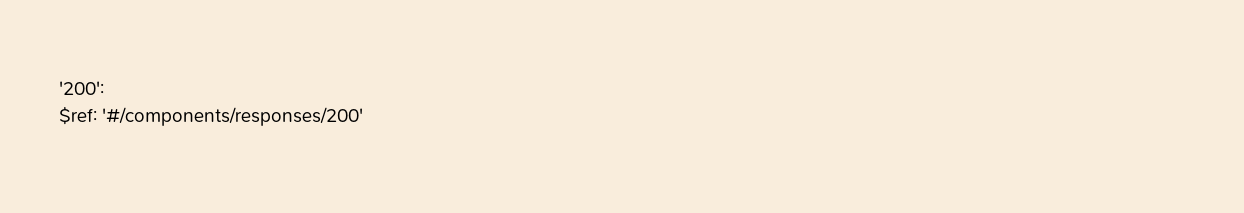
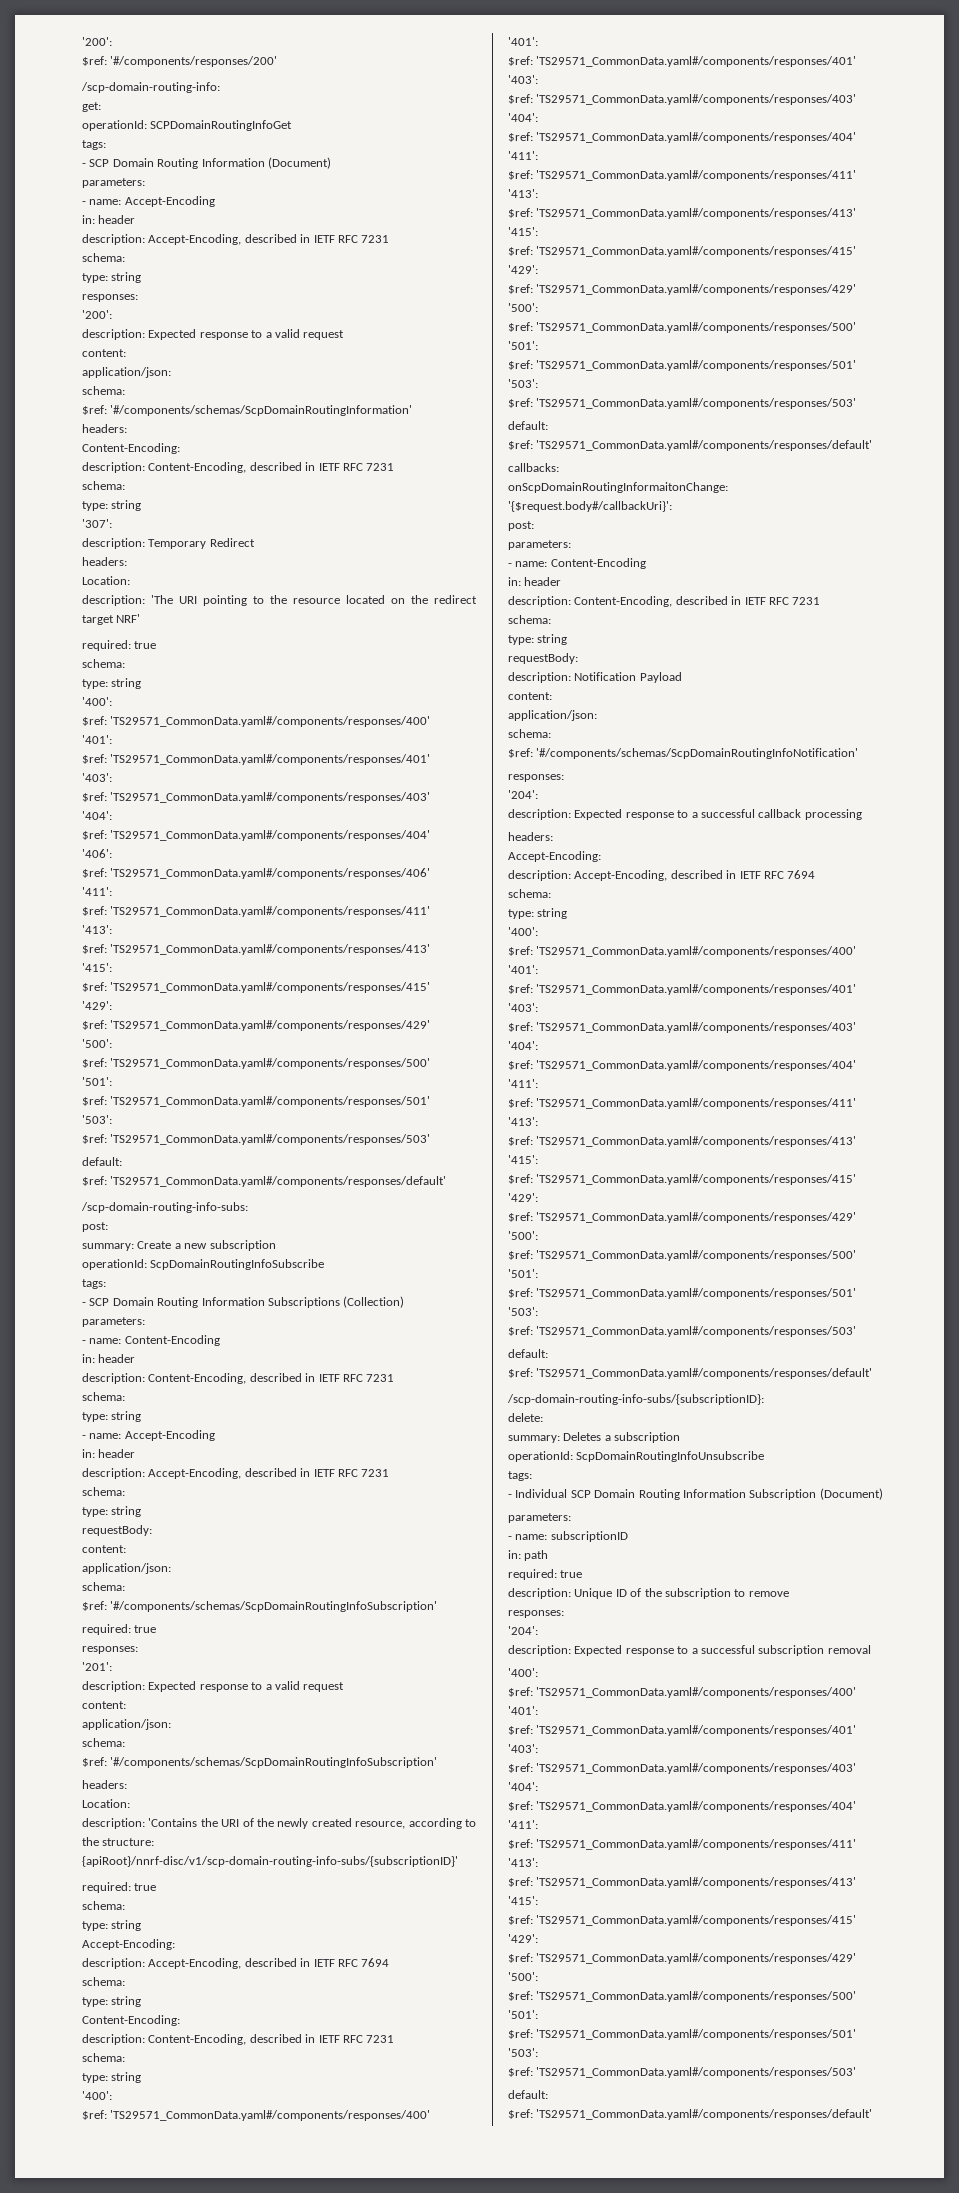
+ /scp-domain-routing-info:
+ get:
+ operationId: SCPDomainRoutingInfoGet
+ tags:
+ - SCP Domain Routing Information (Document)
+ parameters:
+ - name: Accept-Encoding
+ in: header
+ description: Accept-Encoding, described in IETF RFC 7231
+ schema:
+ type: string
+ responses:
+ '200':
+ description: Expected response to a valid request
+ content:
+ application/json:
+ schema:
+ $ref: '#/components/schemas/ScpDomainRoutingInformation'
+ headers:
+ Content-Encoding:
+ description: Content-Encoding, described in IETF RFC 7231
+ schema:
+ type: string
+ '307':
+ description: Temporary Redirect
+ headers:
+ Location:
+ description: 'The URI pointing to the resource located on the redirect target NRF'
+ required: true
+ schema:
+ type: string
+ '400':
+ $ref: 'TS29571_CommonData.yaml#/components/responses/400'
+ '401':
+ $ref: 'TS29571_CommonData.yaml#/components/responses/401'
+ '403':
+ $ref: 'TS29571_CommonData.yaml#/components/responses/403'
+ '404':
+ $ref: 'TS29571_CommonData.yaml#/components/responses/404'
+ '406':
+ $ref: 'TS29571_CommonData.yaml#/components/responses/406'
+ '411':
+ $ref: 'TS29571_CommonData.yaml#/components/responses/411'
+ '413':
+ $ref: 'TS29571_CommonData.yaml#/components/responses/413'
+ '415':
+ $ref: 'TS29571_CommonData.yaml#/components/responses/415'
+ '429':
+ $ref: 'TS29571_CommonData.yaml#/components/responses/429'
+ '500':
+ $ref: 'TS29571_CommonData.yaml#/components/responses/500'
+ '501':
+ $ref: 'TS29571_CommonData.yaml#/components/responses/501'
+ '503':
+ $ref: 'TS29571_CommonData.yaml#/components/responses/503'
+ default:
+ $ref: 'TS29571_CommonData.yaml#/components/responses/default'
+ /scp-domain-routing-info-subs:
+ post:
+ summary: Create a new subscription
+ operationId: ScpDomainRoutingInfoSubscribe
+ tags:
+ - SCP Domain Routing Information Subscriptions (Collection)
+ parameters:
+ - name: Content-Encoding
+ in: header
+ description: Content-Encoding, described in IETF RFC 7231
+ schema:
+ type: string
+ - name: Accept-Encoding
+ in: header
+ description: Accept-Encoding, described in IETF RFC 7231
+ schema:
+ type: string
+ requestBody:
+ content:
+ application/json:
+ schema:
+ $ref: '#/components/schemas/ScpDomainRoutingInfoSubscription'
+ required: true
+ responses:
+ '201':
+ description: Expected response to a valid request
+ content:
+ application/json:
+ schema:
+ $ref: '#/components/schemas/ScpDomainRoutingInfoSubscription'
+ headers:
+ Location:
+ description: 'Contains the URI of the newly created resource, according to the structure: {apiRoot}/nnrf-disc/v1/scp-domain-routing-info-subs/{subscriptionID}'
+ required: true
+ schema:
+ type: string
+ Accept-Encoding:
+ description: Accept-Encoding, described in IETF RFC 7694
+ schema:
+ type: string
+ Content-Encoding:
+ description: Content-Encoding, described in IETF RFC 7231
+ schema:
+ type: string
+ '400':
+ $ref: 'TS29571_CommonData.yaml#/components/responses/400'
+ '401':
+ $ref: 'TS29571_CommonData.yaml#/components/responses/401'
+ '403':
+ $ref: 'TS29571_CommonData.yaml#/components/responses/403'
+ '404':
+ $ref: 'TS29571_CommonData.yaml#/components/responses/404'
+ '411':
+ $ref: 'TS29571_CommonData.yaml#/components/responses/411'
+ '413':
+ $ref: 'TS29571_CommonData.yaml#/components/responses/413'
+ '415':
+ $ref: 'TS29571_CommonData.yaml#/components/responses/415'
+ '429':
+ $ref: 'TS29571_CommonData.yaml#/components/responses/429'
+ '500':
+ $ref: 'TS29571_CommonData.yaml#/components/responses/500'
+ '501':
+ $ref: 'TS29571_CommonData.yaml#/components/responses/501'
+ '503':
+ $ref: 'TS29571_CommonData.yaml#/components/responses/503'
+ default:
+ $ref: 'TS29571_CommonData.yaml#/components/responses/default'
+ callbacks:
+ onScpDomainRoutingInformaitonChange:
+ '{$request.body#/callbackUri}':
+ post:
+ parameters:
+ - name: Content-Encoding
+ in: header
+ description: Content-Encoding, described in IETF RFC 7231
+ schema:
+ type: string
+ requestBody:
+ description: Notification Payload
+ content:
+ application/json:
+ schema:
+ $ref: '#/components/schemas/ScpDomainRoutingInfoNotification'
+ responses:
+ '204':
+ description: Expected response to a successful callback processing
+ headers:
+ Accept-Encoding:
+ description: Accept-Encoding, described in IETF RFC 7694
+ schema:
+ type: string
+ '400':
+ $ref: 'TS29571_CommonData.yaml#/components/responses/400'
+ '401':
+ $ref: 'TS29571_CommonData.yaml#/components/responses/401'
+ '403':
+ $ref: 'TS29571_CommonData.yaml#/components/responses/403'
+ '404':
+ $ref: 'TS29571_CommonData.yaml#/components/responses/404'
+ '411':
+ $ref: 'TS29571_CommonData.yaml#/components/responses/411'
+ '413':
+ $ref: 'TS29571_CommonData.yaml#/components/responses/413'
+ '415':
+ $ref: 'TS29571_CommonData.yaml#/components/responses/415'
+ '429':
+ $ref: 'TS29571_CommonData.yaml#/components/responses/429'
+ '500':
+ $ref: 'TS29571_CommonData.yaml#/components/responses/500'
+ '501':
+ $ref: 'TS29571_CommonData.yaml#/components/responses/501'
+ '503':
+ $ref: 'TS29571_CommonData.yaml#/components/responses/503'
+ default:
+ $ref: 'TS29571_CommonData.yaml#/components/responses/default'
+ /scp-domain-routing-info-subs/{subscriptionID}:
+ delete:
+ summary: Deletes a subscription
+ operationId: ScpDomainRoutingInfoUnsubscribe
+ tags:
+ - Individual SCP Domain Routing Information Subscription (Document)
+ parameters:
+ - name: subscriptionID
+ in: path
+ required: true
+ description: Unique ID of the subscription to remove
+ responses:
+ '204':
+ description: Expected response to a successful subscription removal
+ '400':
+ $ref: 'TS29571_CommonData.yaml#/components/responses/400'
+ '401':
+ $ref: 'TS29571_CommonData.yaml#/components/responses/401'
+ '403':
+ $ref: 'TS29571_CommonData.yaml#/components/responses/403'
+ '404':
+ $ref: 'TS29571_CommonData.yaml#/components/responses/404'
+ '411':
+ $ref: 'TS29571_CommonData.yaml#/components/responses/411'
+ '413':
+ $ref: 'TS29571_CommonData.yaml#/components/responses/413'
+ '415':
+ $ref: 'TS29571_CommonData.yaml#/components/responses/415'
+ '429':
+ $ref: 'TS29571_CommonData.yaml#/components/responses/429'
+ '500':
+ $ref: 'TS29571_CommonData.yaml#/components/responses/500'
+ '501':
+ $ref: 'TS29571_CommonData.yaml#/components/responses/501'
+ '503':
+ $ref: 'TS29571_CommonData.yaml#/components/responses/503'
+ default:
+ $ref: 'TS29571_CommonData.yaml#/components/responses/default'

